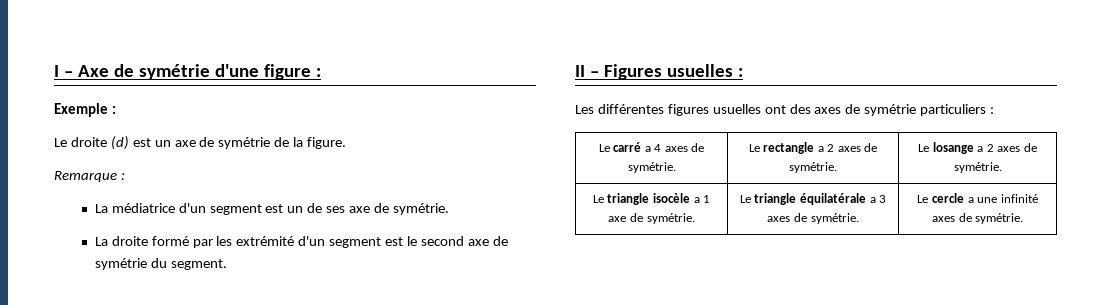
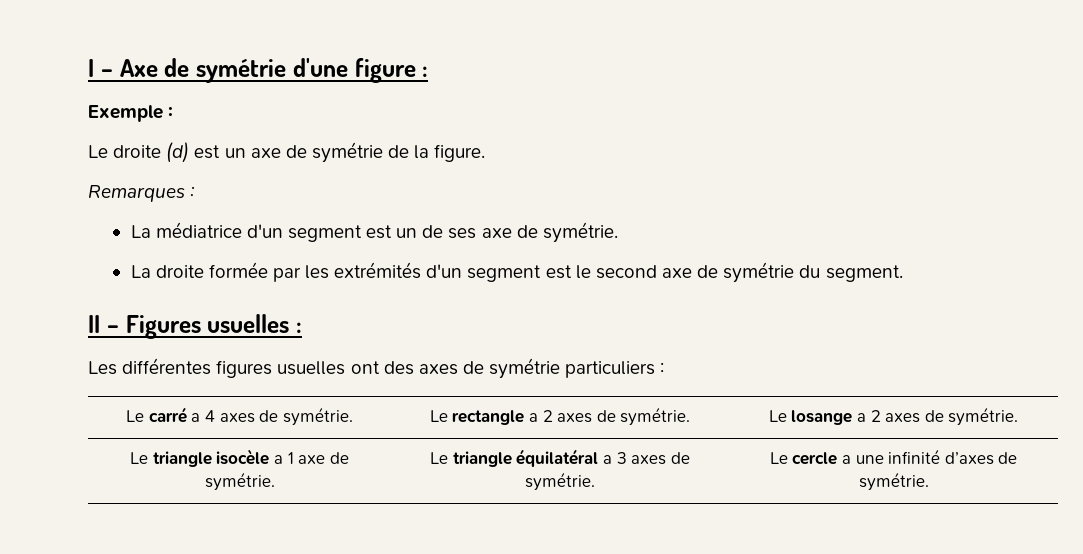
- Remarque :
+ Remarques :
- La droite formé par les extrémité d'un segment est le second axe de symétrie du segment.
+ La droite formée par les extrémités d'un segment est le second axe de symétrie du segment.
- Le triangle isocèle a 1 axe de symétrie. | Le triangle équilatérale a 3 axes de symétrie. | Le cercle a une infinité axes de symétrie.
+ Le triangle isocèle a 1 axe de symétrie. | Le triangle équilatéral a 3 axes de symétrie. | Le cercle a une infinité d’axes de symétrie.

